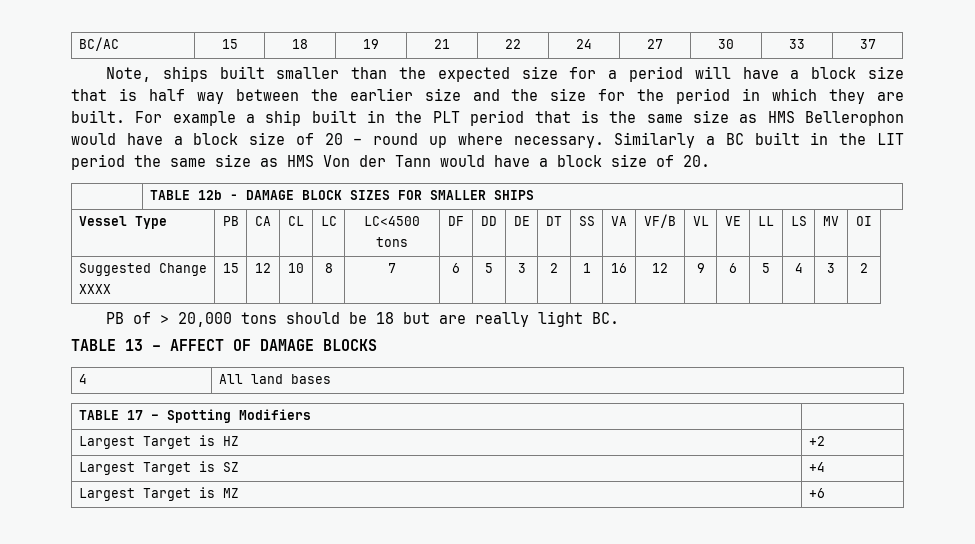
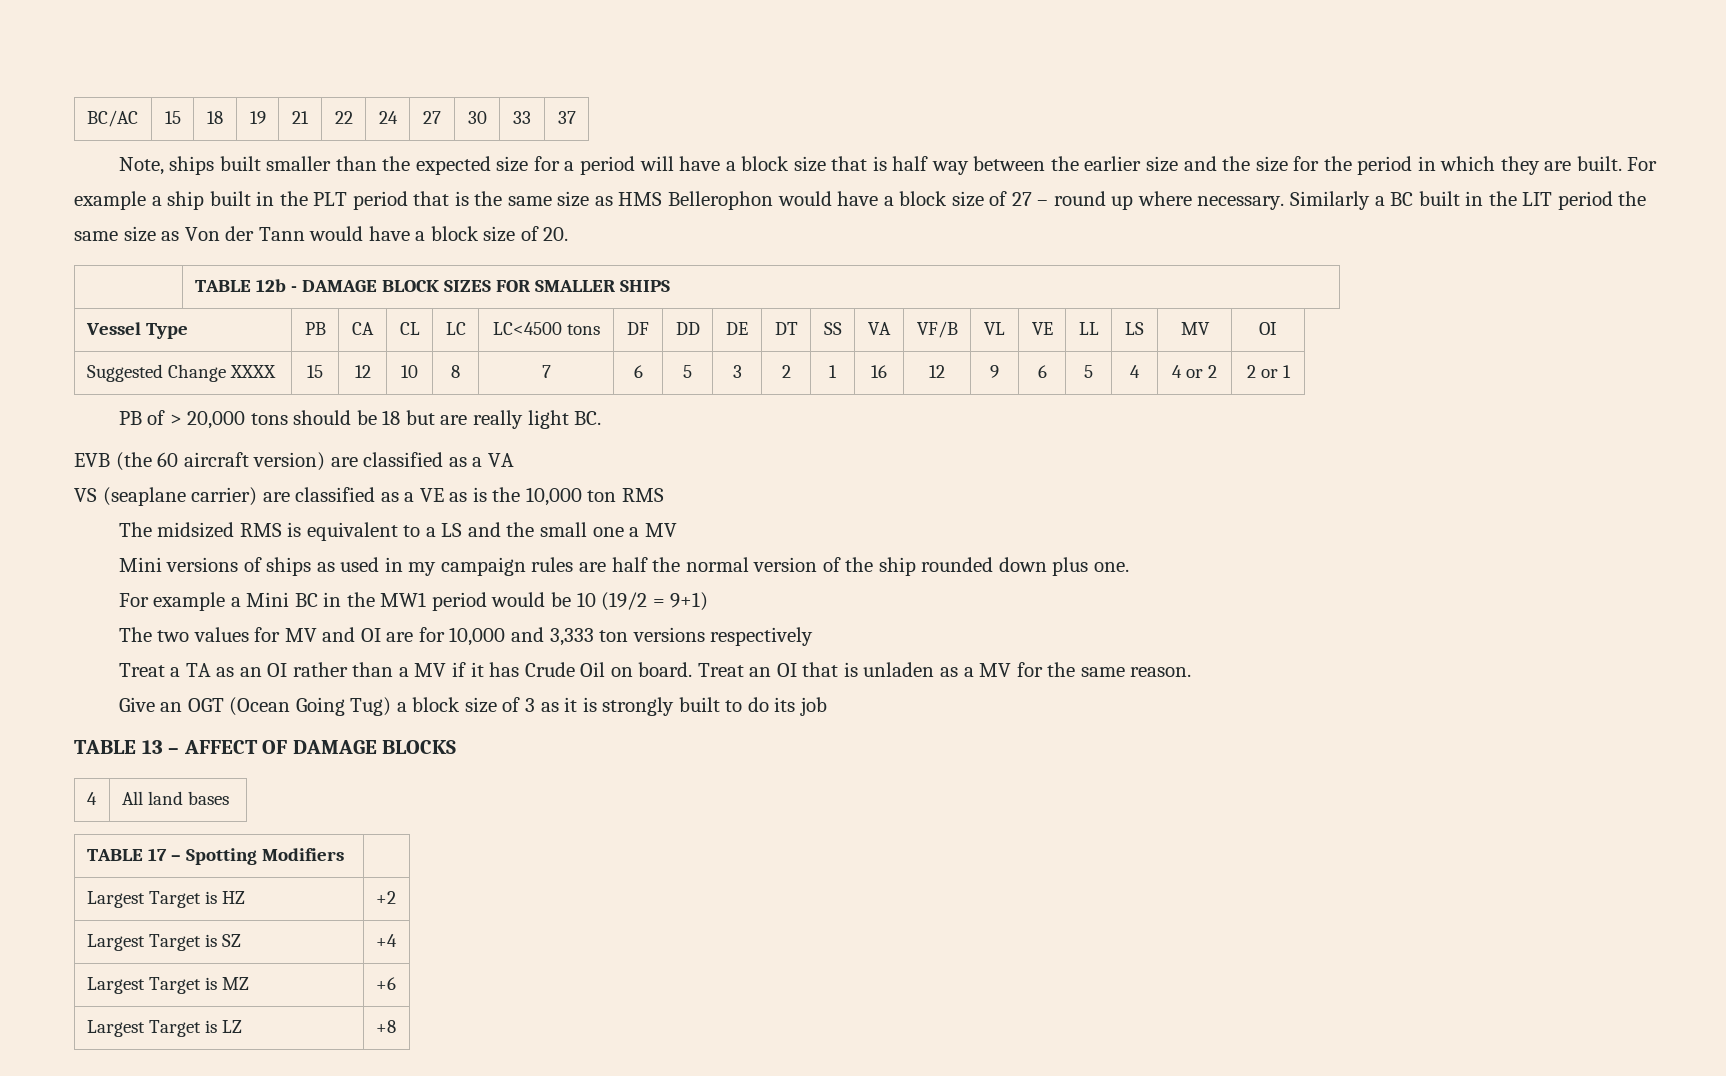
- For example a ship built in the PLT period that is the same size as HMS Bellerophon would have a block size of 20 – round up where necessary.
+ For example a ship built in the PLT period that is the same size as HMS Bellerophon would have a block size of 27 – round up where necessary.
- Similarly a BC built in the LIT period the same size as HMS Von der Tann would have a block size of 20.
+ Similarly a BC built in the LIT period the same size as Von der Tann would have a block size of 20.
- Suggested Change XXXX | 15 | 12 | 10 | 8 | 7 | 6 | 5 | 3 | 2 | 1 | 16 | 12 | 9 | 6 | 5 | 4 | 3 | 2
+ Suggested Change XXXX | 15 | 12 | 10 | 8 | 7 | 6 | 5 | 3 | 2 | 1 | 16 | 12 | 9 | 6 | 5 | 4 | 4 or 2 | 2 or 1
+ EVB (the 60 aircraft version) are classified as a VA
+ VS (seaplane carrier) are classified as a VE as is the 10,000 ton RMS
+ The midsized RMS is equivalent to a LS and the small one a MV
+ Mini versions of ships as used in my campaign rules are half the normal version of the ship rounded down plus one.
+ For example a Mini BC in the MW1 period would be 10 (19/2 = 9+1)
+ The two values for MV and OI are for 10,000 and 3,333 ton versions respectively
+ Treat a TA as an OI rather than a MV if it has Crude Oil on board. Treat an OI that is unladen as a MV for the same reason.
+ Give an OGT (Ocean Going Tug) a block size of 3 as it is strongly built to do its job
+ Largest Target is LZ | +8

